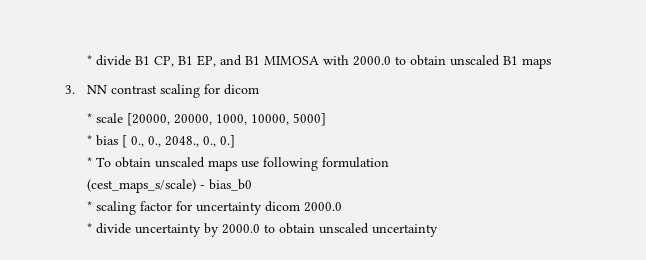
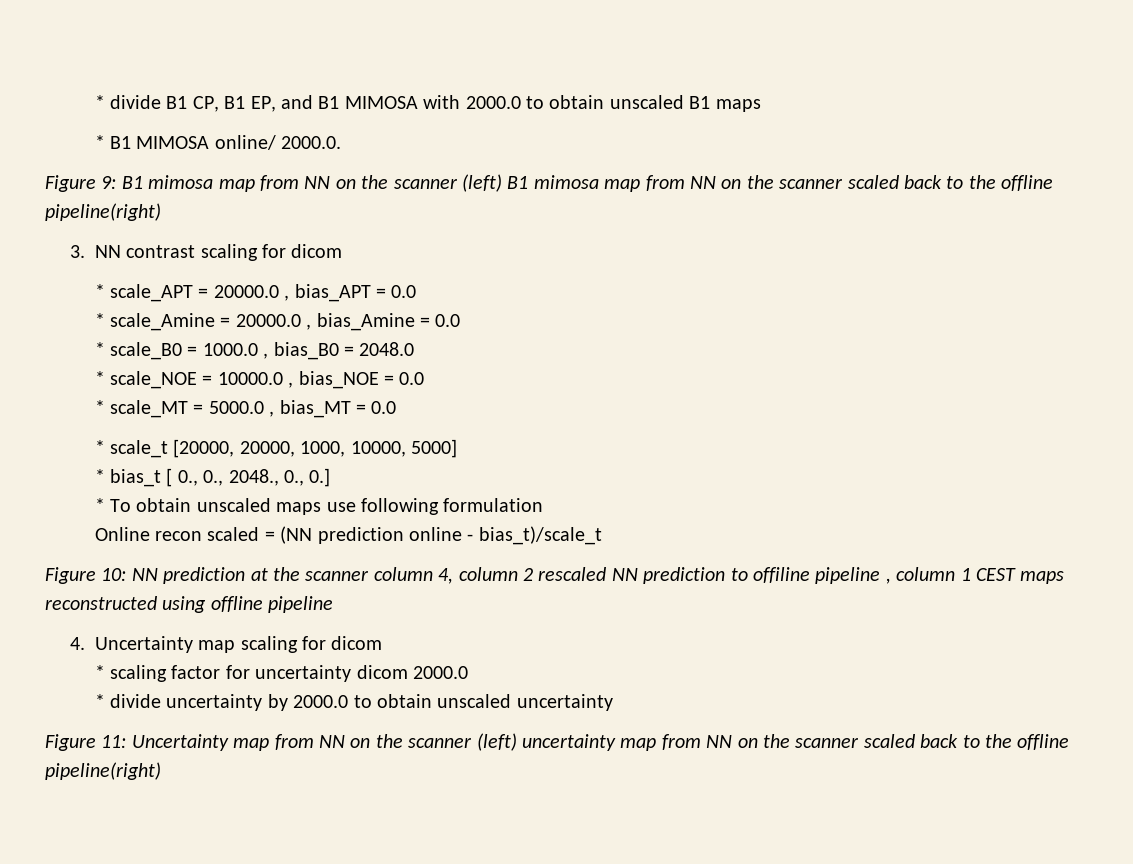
+ * B1 MIMOSA online/ 2000.0.
+ Figure 9: B1 mimosa map from NN on the scanner (left) B1 mimosa map from NN on the scanner scaled back to the offline pipeline(right)
- * scale [20000, 20000, 1000, 10000, 5000]
+ * scale_APT = 20000.0 , bias_APT = 0.0
+ * scale_Amine = 20000.0 , bias_Amine = 0.0
+ * scale_B0 = 1000.0 , bias_B0 = 2048.0
+ * scale_NOE = 10000.0 , bias_NOE = 0.0
+ * scale_MT = 5000.0 , bias_MT = 0.0
+ * scale_t [20000, 20000, 1000, 10000, 5000]
- * bias [ 0., 0., 2048., 0., 0.]
+ * bias_t [ 0., 0., 2048., 0., 0.]
- (cest_maps_s/scale) - bias_b0
+ Online recon scaled = (NN prediction online - bias_t)/scale_t
+ Figure 10: NN prediction at the scanner column 4, column 2 rescaled NN prediction to offiline pipeline , column 1 CEST maps reconstructed using offline pipeline
+ 4. Uncertainty map scaling for dicom
+ Figure 11: Uncertainty map from NN on the scanner (left) uncertainty map from NN on the scanner scaled back to the offline pipeline(right)

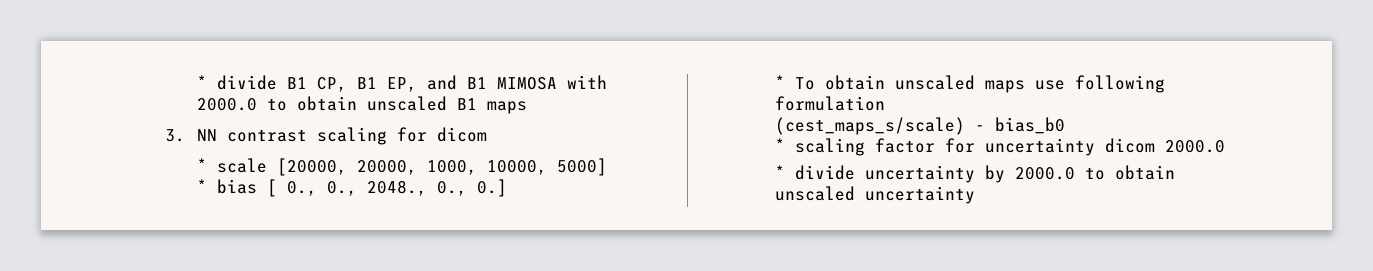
- * B1 MIMOSA online/ 2000.0.
- Figure 9: B1 mimosa map from NN on the scanner (left) B1 mimosa map from NN on the scanner scaled back to the offline pipeline(right)
- * scale_APT = 20000.0 , bias_APT = 0.0
- * scale_Amine = 20000.0 , bias_Amine = 0.0
- * scale_B0 = 1000.0 , bias_B0 = 2048.0
- * scale_NOE = 10000.0 , bias_NOE = 0.0
- * scale_MT = 5000.0 , bias_MT = 0.0
- * scale_t [20000, 20000, 1000, 10000, 5000]
+ * scale [20000, 20000, 1000, 10000, 5000]
- * bias_t [ 0., 0., 2048., 0., 0.]
+ * bias [ 0., 0., 2048., 0., 0.]
- Online recon scaled = (NN prediction online - bias_t)/scale_t
- Figure 10: NN prediction at the scanner column 4, column 2 rescaled NN prediction to offiline pipeline , column 1 CEST maps reconstructed using offline pipeline
- 4. Uncertainty map scaling for dicom
+ (cest_maps_s/scale) - bias_b0
- Figure 11: Uncertainty map from NN on the scanner (left) uncertainty map from NN on the scanner scaled back to the offline pipeline(right)

